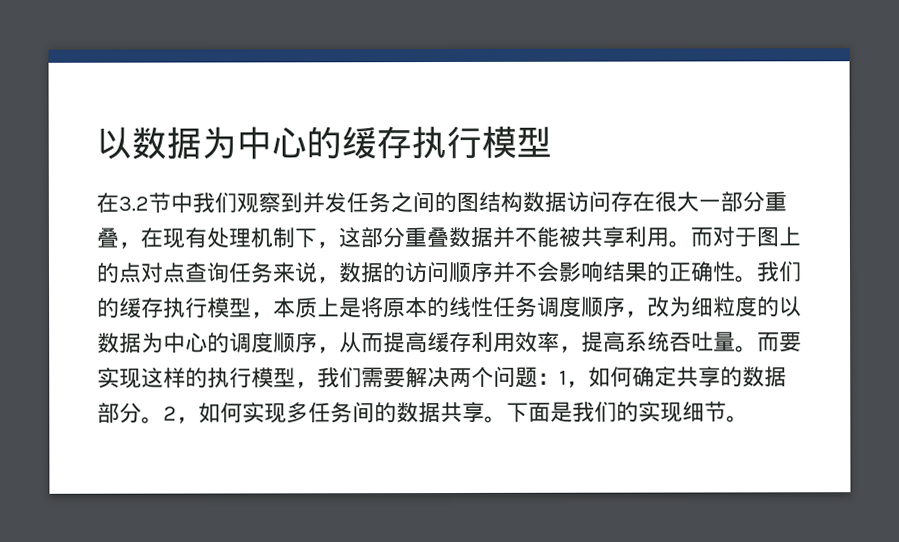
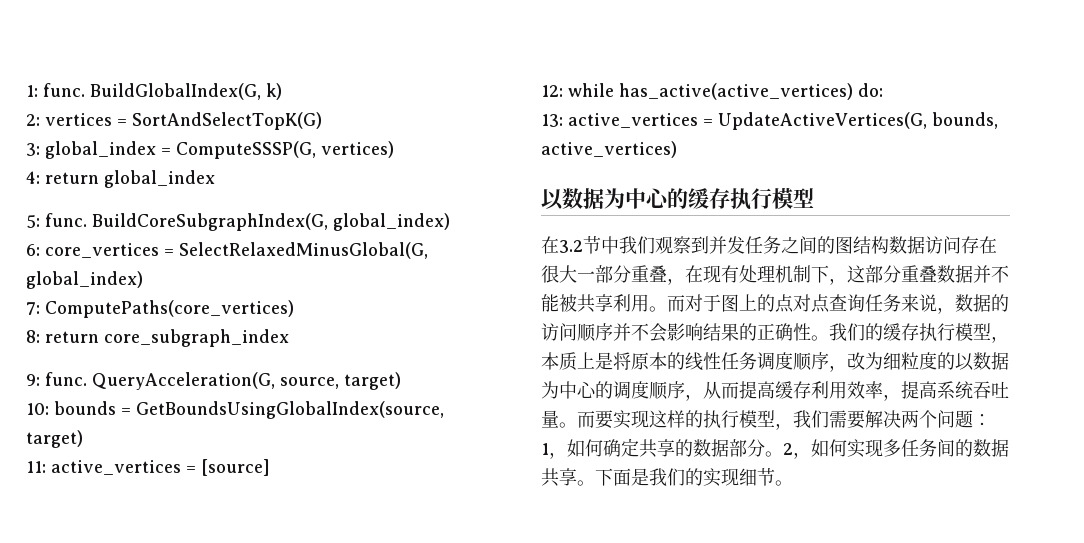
+ 1: func. BuildGlobalIndex(G, k)
+ 2: vertices = SortAndSelectTopK(G)
+ 3: global_index = ComputeSSSP(G, vertices)
+ 4: return global_index
+ 5: func. BuildCoreSubgraphIndex(G, global_index)
+ 6: core_vertices = SelectRelaxedMinusGlobal(G, global_index)
+ 7: ComputePaths(core_vertices)
+ 8: return core_subgraph_index
+ 9: func. QueryAcceleration(G, source, target)
+ 10: bounds = GetBoundsUsingGlobalIndex(source, target)
+ 11: active_vertices = [source]
+ 12: while has_active(active_vertices) do:
+ 13: active_vertices = UpdateActiveVertices(G, bounds, active_vertices)

